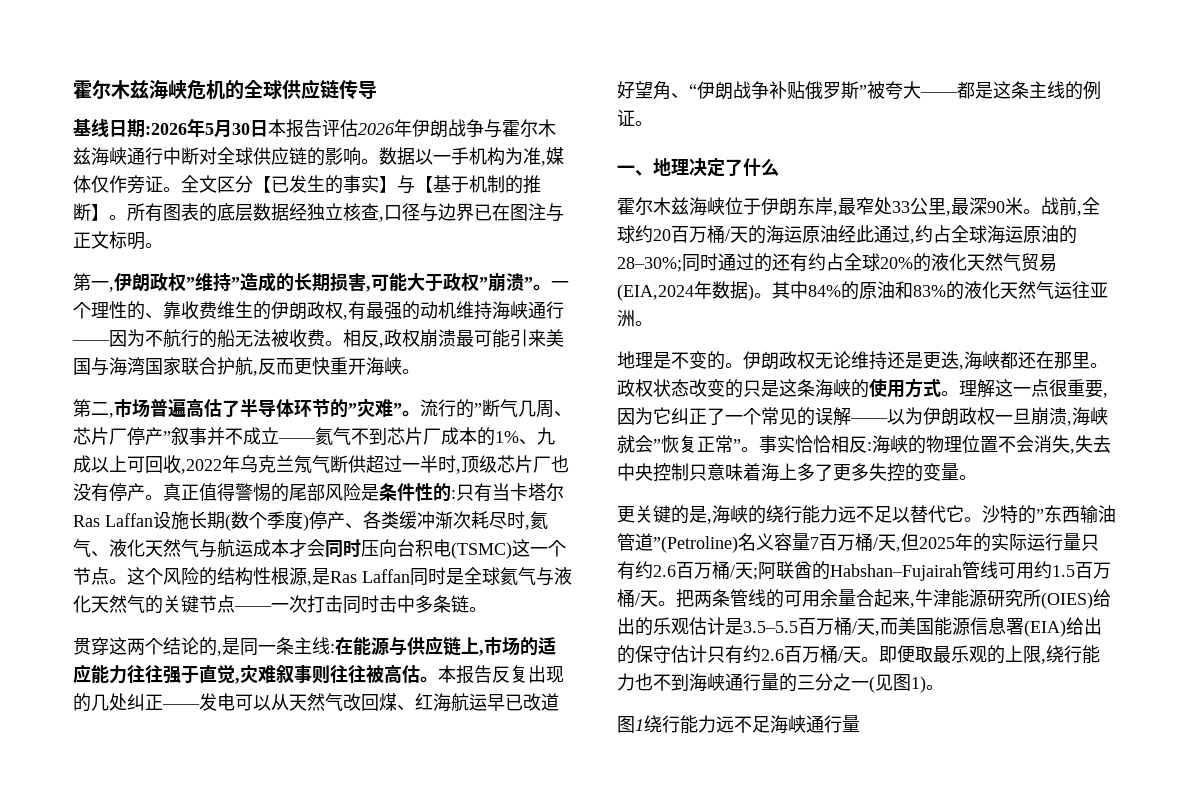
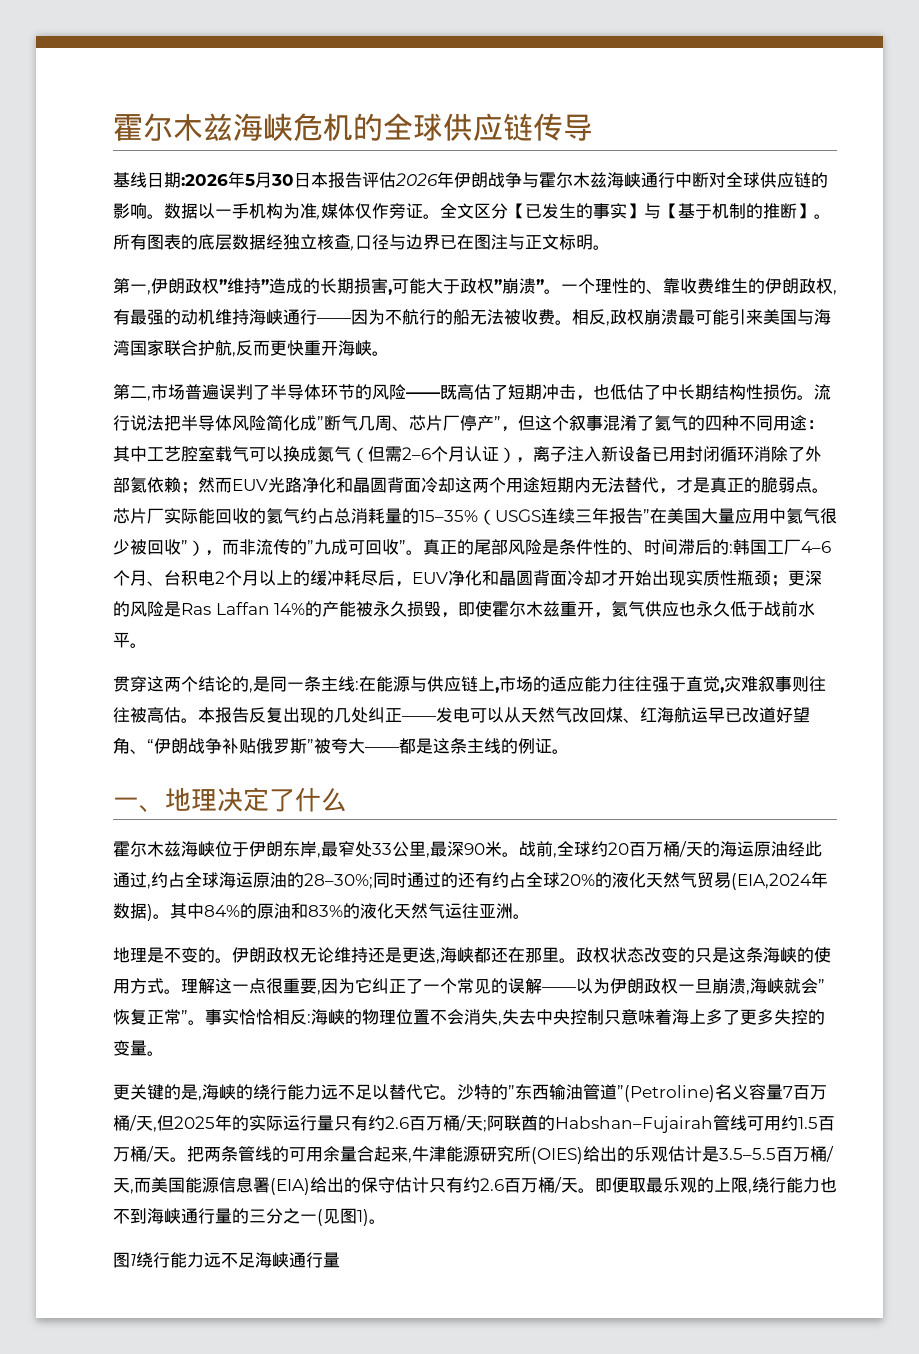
- 第二,市场普遍高估了半导体环节的”灾难”。流行的”断气几周、芯片厂停产”叙事并不成立——氦气不到芯片厂成本的1%、九成以上可回收,2022年乌克兰氖气断供超过一半时,顶级芯片厂也没有停产。真正值得警惕的尾部风险是条件性的:只有当卡塔尔Ras Laffan设施长期(数个季度)停产、各类缓冲渐次耗尽时,氦气、液化天然气与航运成本才会同时压向台积电(TSMC)这一个节点。这个风险的结构性根源,是Ras Laffan同时是全球氦气与液化天然气的关键节点——一次打击同时击中多条链。
+ 第二,市场普遍误判了半导体环节的风险——既高估了短期冲击，也低估了中长期结构性损伤。流行说法把半导体风险简化成”断气几周、芯片厂停产”，但这个叙事混淆了氦气的四种不同用途：其中工艺腔室载气可以换成氮气（但需2–6个月认证），离子注入新设备已用封闭循环消除了外部氦依赖；然而EUV光路净化和晶圆背面冷却这两个用途短期内无法替代，才是真正的脆弱点。芯片厂实际能回收的氦气约占总消耗量的15–35%（USGS连续三年报告”在美国大量应用中氦气很少被回收”），而非流传的”九成可回收”。真正的尾部风险是条件性的、时间滞后的:韩国工厂4–6个月、台积电2个月以上的缓冲耗尽后，EUV净化和晶圆背面冷却才开始出现实质性瓶颈；更深的风险是Ras Laffan 14%的产能被永久损毁，即使霍尔木兹重开，氦气供应也永久低于战前水平。

